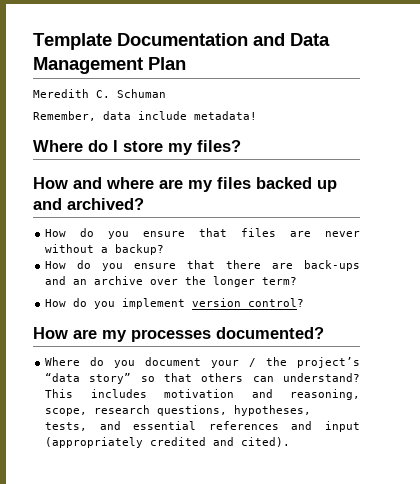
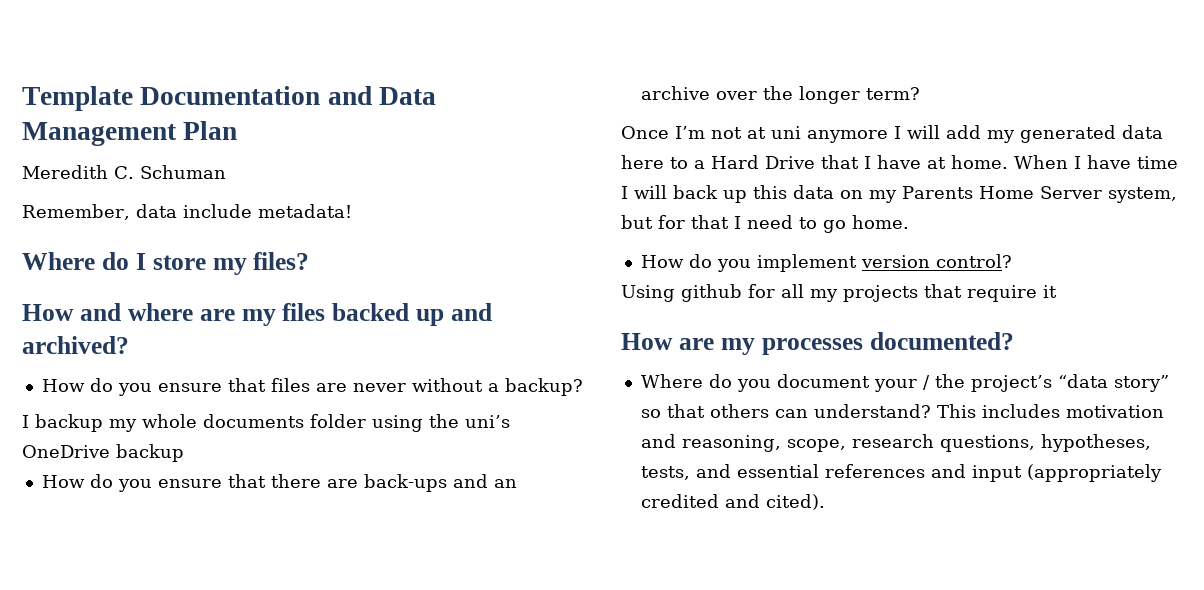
+ I backup my whole documents folder using the uni’s OneDrive backup
+ Once I’m not at uni anymore I will add my generated data here to a Hard Drive that I have at home. When I have time I will back up this data on my Parents Home Server system, but for that I need to go home.
+ Using github for all my projects that require it

